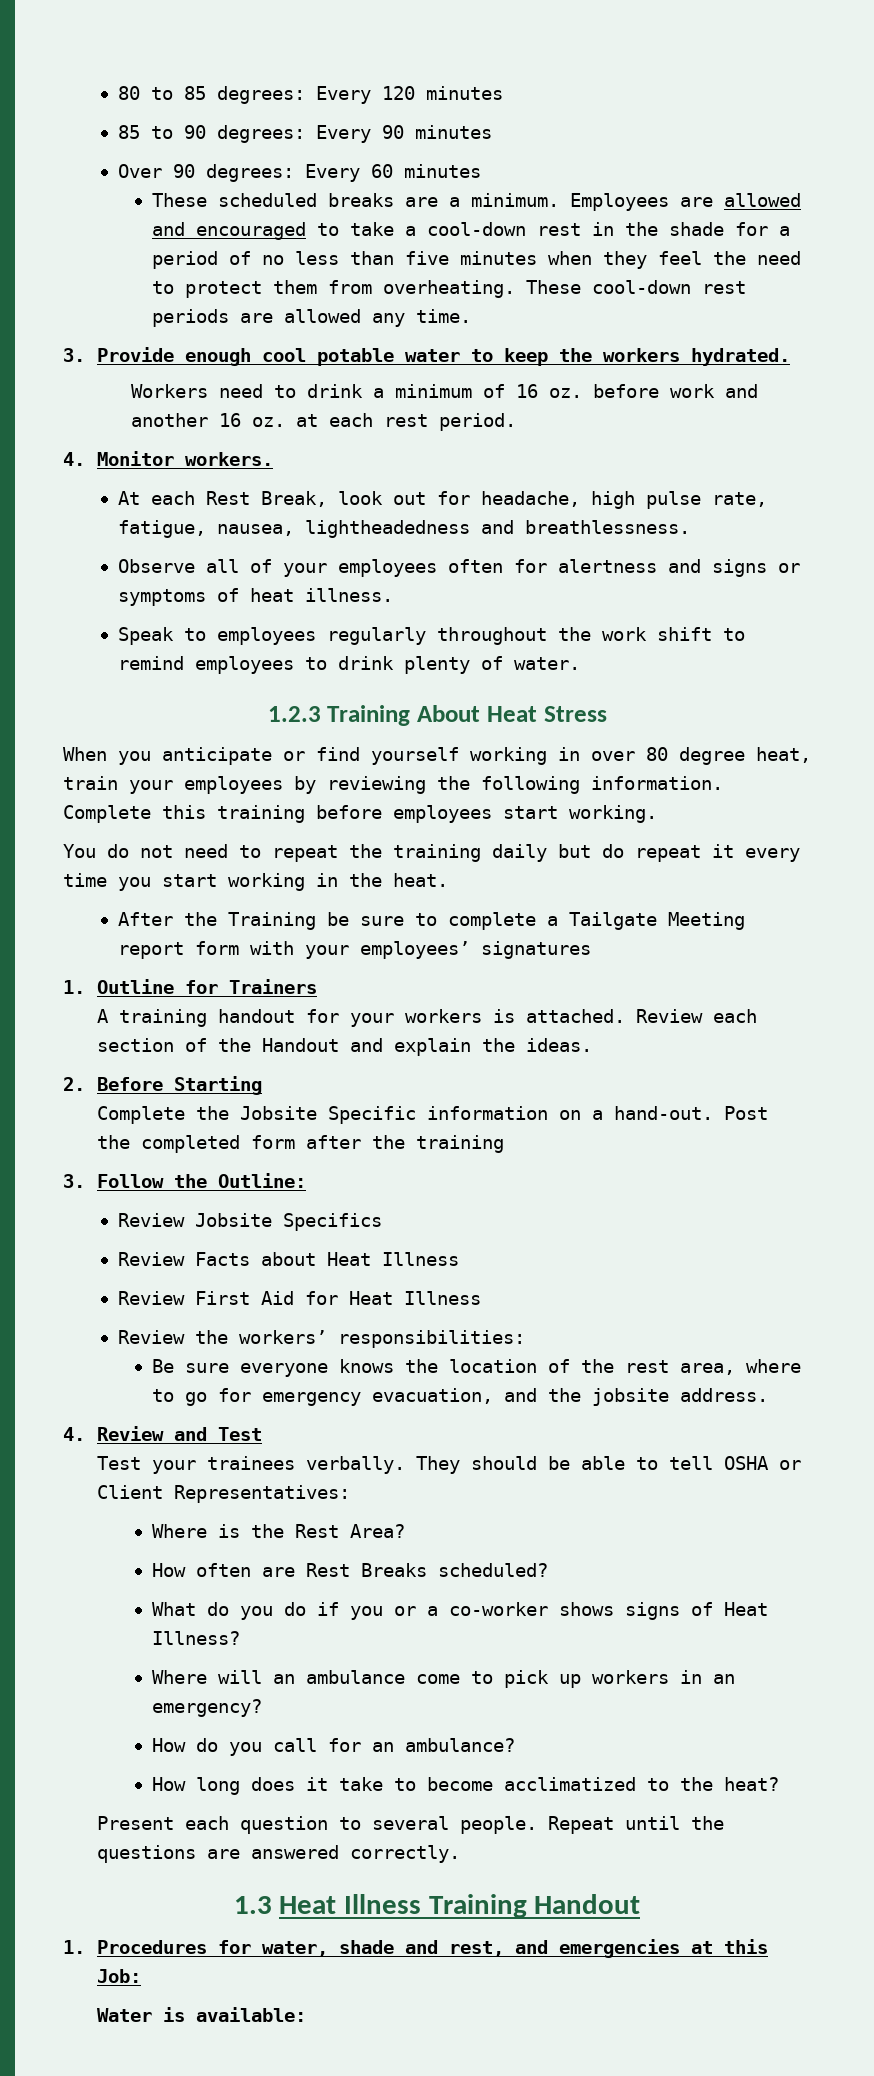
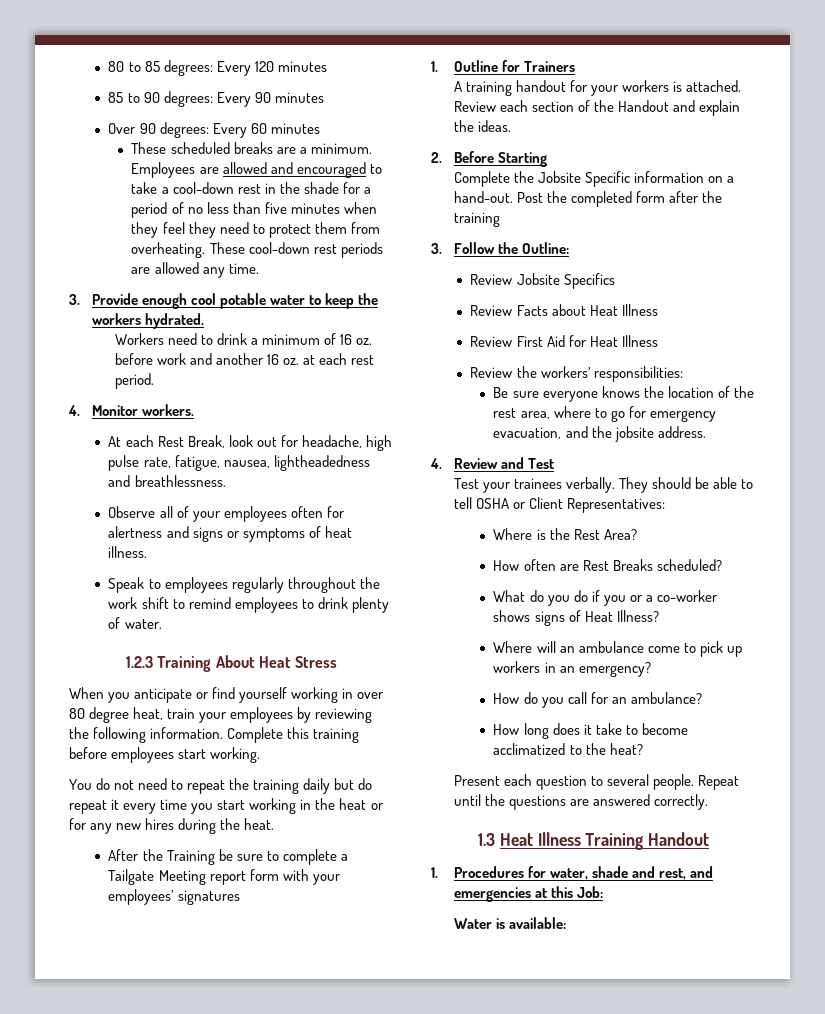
- Employees are allowed and encouraged to take a cool-down rest in the shade for a period of no less than five minutes when they feel the need to protect them from overheating.
+ Employees are allowed and encouraged to take a cool-down rest in the shade for a period of no less than five minutes when they feel they need to protect them from overheating.
- You do not need to repeat the training daily but do repeat it every time you start working in the heat.
+ You do not need to repeat the training daily but do repeat it every time you start working in the heat or for any new hires during the heat.

